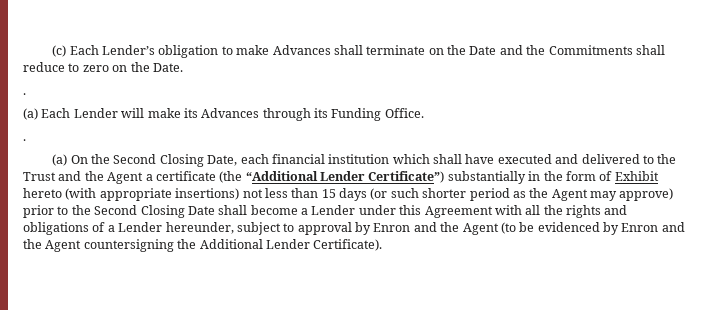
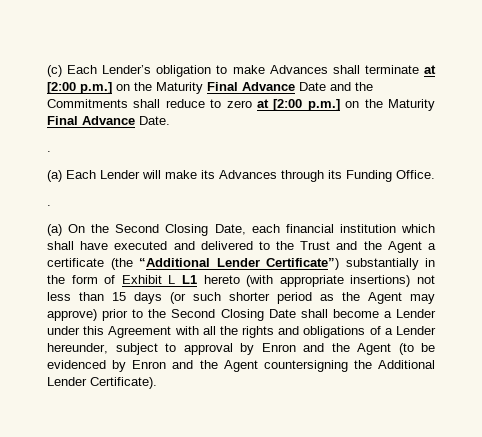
- (c) Each Lender’s obligation to make Advances shall terminate on the Date and the Commitments shall reduce to zero on the Date.
+ (c) Each Lender’s obligation to make Advances shall terminate at [2:00 p.m.] on the Maturity Final Advance Date and the Commitments shall reduce to zero at [2:00 p.m.] on the Maturity Final Advance Date.
- (a) On the Second Closing Date, each financial institution which shall have executed and delivered to the Trust and the Agent a certificate (the “Additional Lender Certificate”) substantially in the form of Exhibit hereto (with appropriate insertions) not less than 15 days (or such shorter period as the Agent may approve) prior to the Second Closing Date shall become a Lender under this Agreement with all the rights and obligations of a Lender hereunder, subject to approval by Enron and the Agent (to be evidenced by Enron and the Agent countersigning the Additional Lender Certificate).
+ (a) On the Second Closing Date, each financial institution which shall have executed and delivered to the Trust and the Agent a certificate (the “Additional Lender Certificate”) substantially in the form of Exhibit L L1 hereto (with appropriate insertions) not less than 15 days (or such shorter period as the Agent may approve) prior to the Second Closing Date shall become a Lender under this Agreement with all the rights and obligations of a Lender hereunder, subject to approval by Enron and the Agent (to be evidenced by Enron and the Agent countersigning the Additional Lender Certificate).

